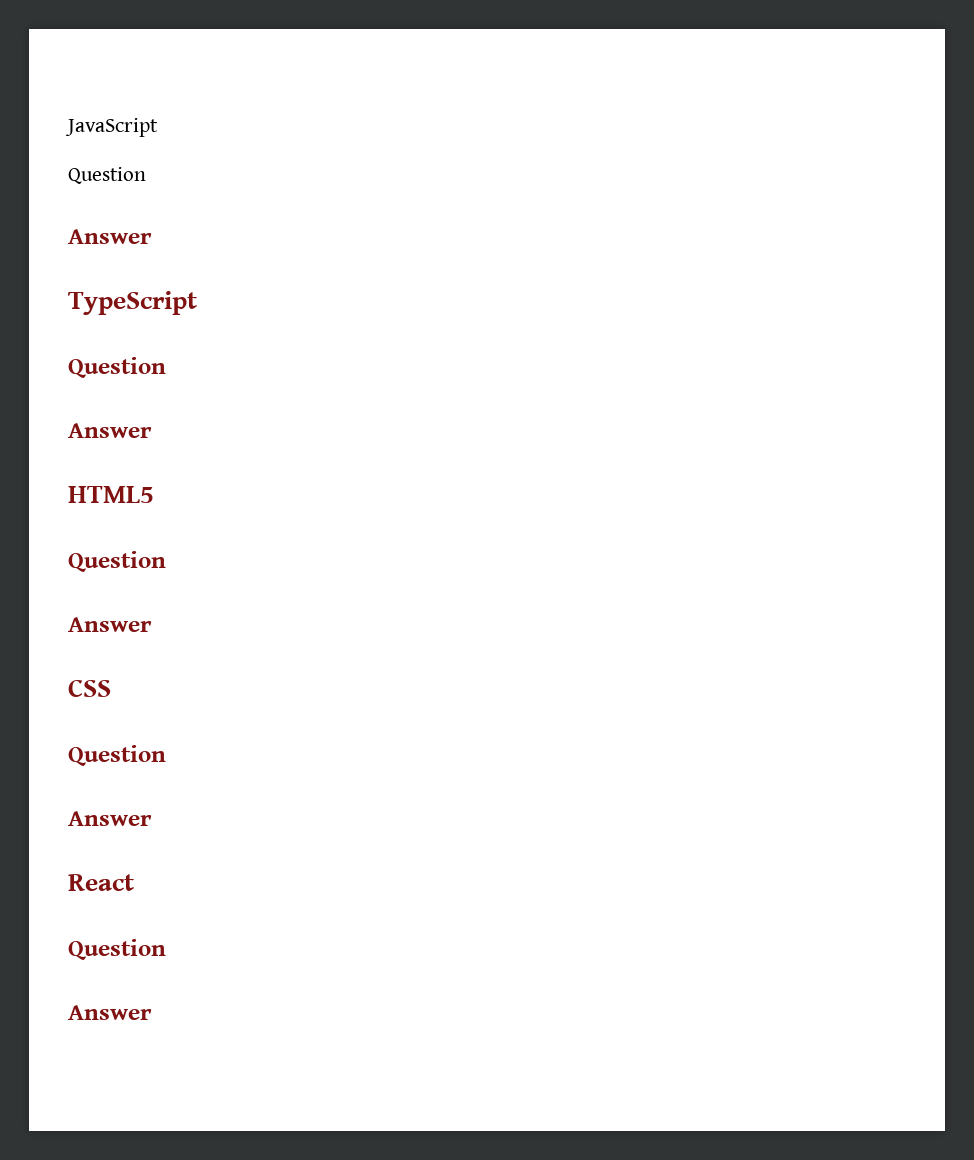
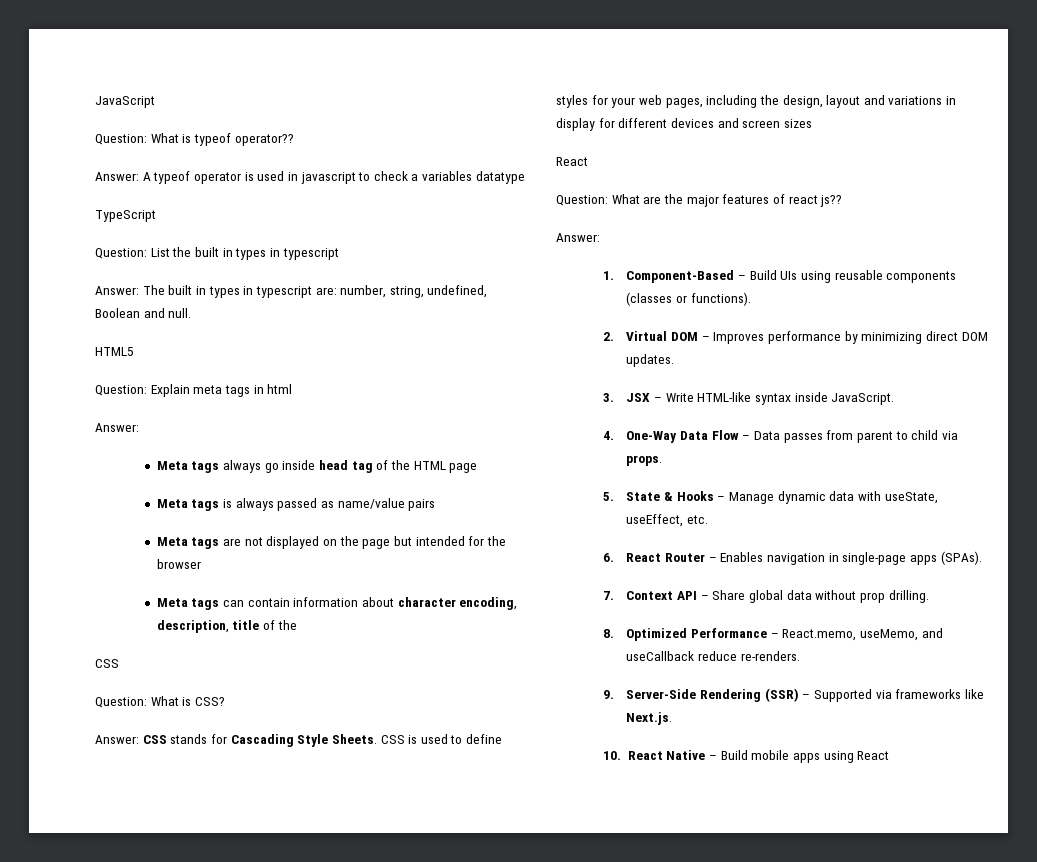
  JavaScript
- Question
- Answer
+ Question: What is typeof operator??
+ Answer: A typeof operator is used in javascript to check a variables datatype
  TypeScript
- Question
- Answer
+ Question: List the built in types in typescript
+ Answer: The built in types in typescript are: number, string, undefined, Boolean and null.
  HTML5
- Question
- Answer
+ Question: Explain meta tags in html
+ Answer:
+ Meta tags always go inside head tag of the HTML page
+ Meta tags is always passed as name/value pairs
+ Meta tags are not displayed on the page but intended for the browser
+ Meta tags can contain information about character encoding, description, title of the
  CSS
- Question
- Answer
+ Question: What is CSS?
+ Answer: CSS stands for Cascading Style Sheets. CSS is used to define styles for your web pages, including the design, layout and variations in display for different devices and screen sizes
  React
- Question
- Answer
+ Question: What are the major features of react js??
+ Answer:
+ 1. Component-Based – Build UIs using reusable components (classes or functions).
+ 2. Virtual DOM – Improves performance by minimizing direct DOM updates.
+ 3. JSX – Write HTML-like syntax inside JavaScript.
+ 4. One-Way Data Flow – Data passes from parent to child via props.
+ 5. State & Hooks – Manage dynamic data with useState, useEffect, etc.
+ 6. React Router – Enables navigation in single-page apps (SPAs).
+ 7. Context API – Share global data without prop drilling.
+ 8. Optimized Performance – React.memo, useMemo, and useCallback reduce re-renders.
+ 9. Server-Side Rendering (SSR) – Supported via frameworks like Next.js.
+ 10. React Native – Build mobile apps using React

